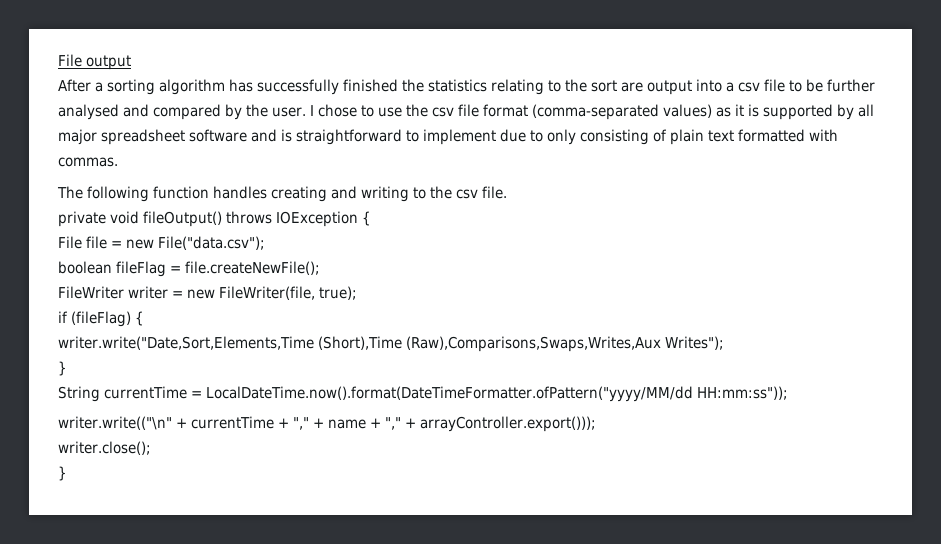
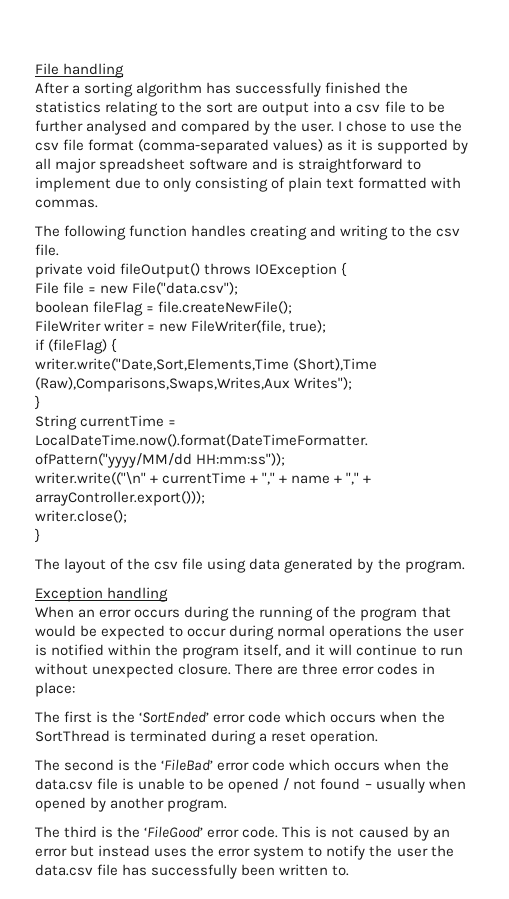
- File output
+ File handling
+ The layout of the csv file using data generated by the program.
+ Exception handling
+ When an error occurs during the running of the program that would be expected to occur during normal operations the user is notified within the program itself, and it will continue to run without unexpected closure. There are three error codes in place:
+ The first is the ‘SortEnded’ error code which occurs when the SortThread is terminated during a reset operation.
+ The second is the ‘FileBad’ error code which occurs when the data.csv file is unable to be opened / not found – usually when opened by another program.
+ The third is the ‘FileGood’ error code. This is not caused by an error but instead uses the error system to notify the user the data.csv file has successfully been written to.

